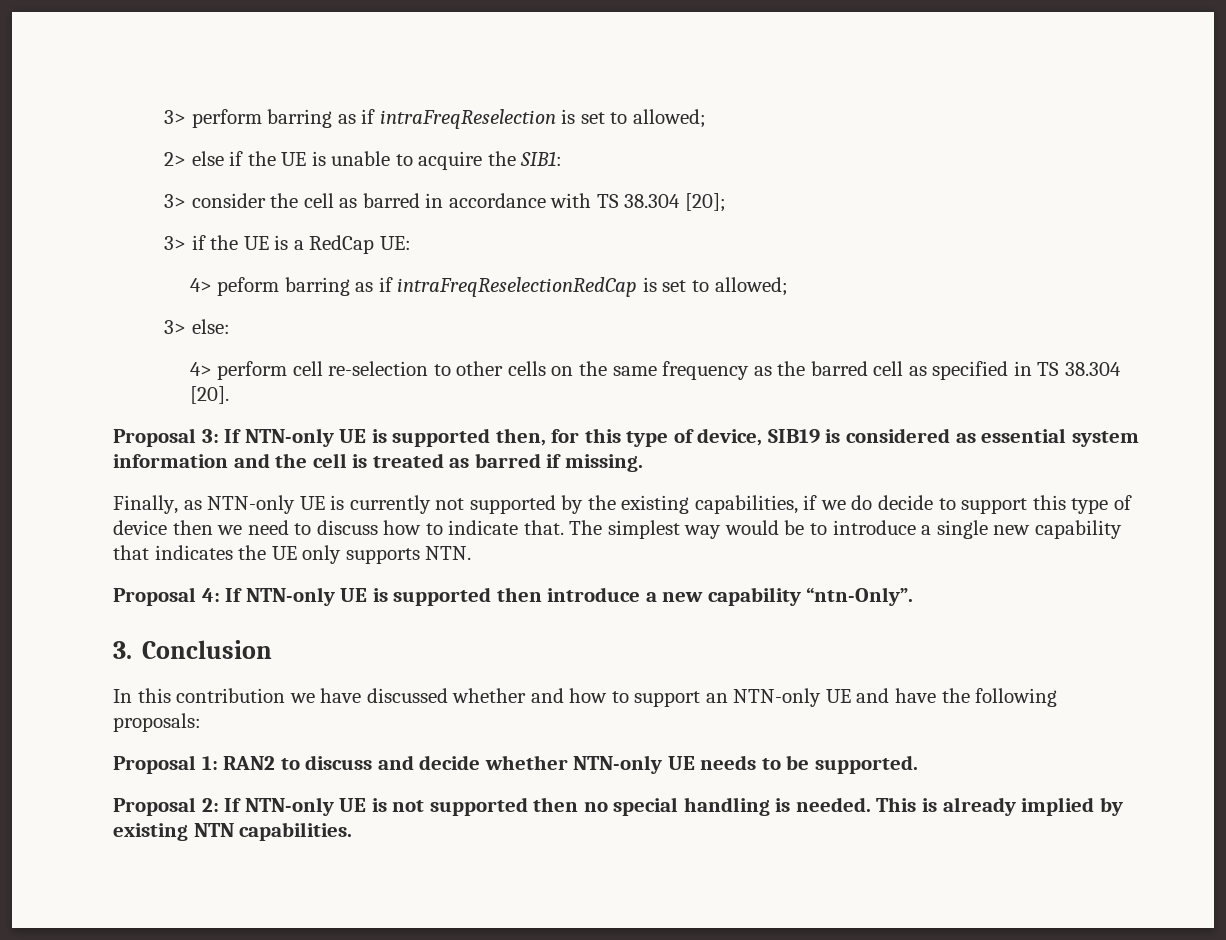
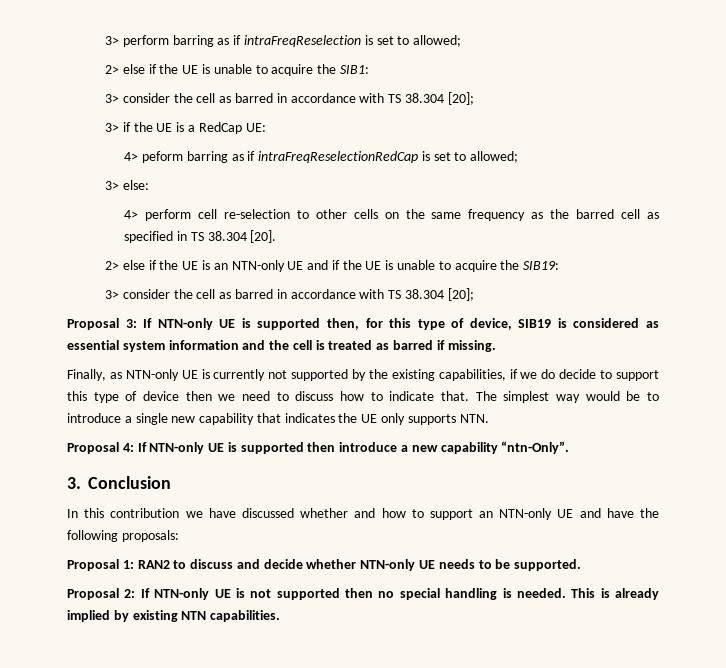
+ 2> else if the UE is an NTN-only UE and if the UE is unable to acquire the SIB19:
+ 3> consider the cell as barred in accordance with TS 38.304 [20];

